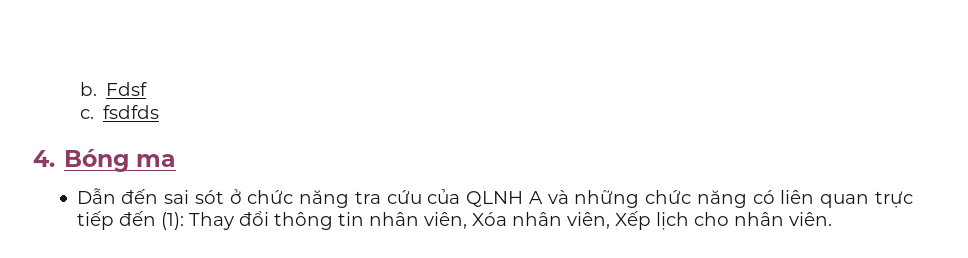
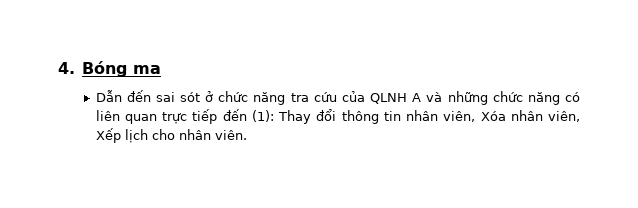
- b. Fdsf
- c. fsdfds

